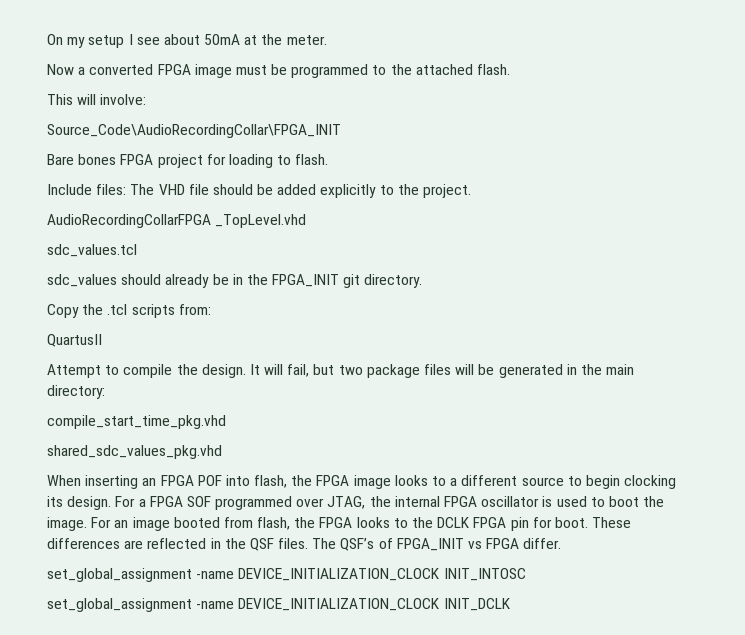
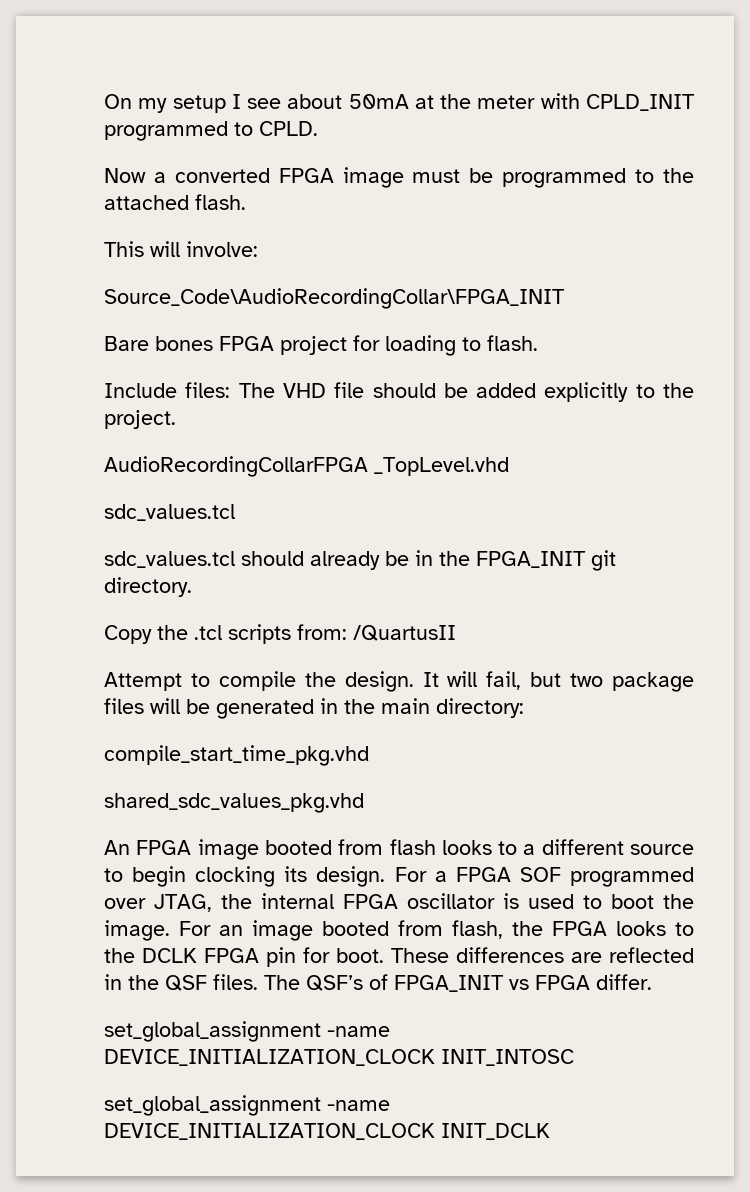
- On my setup I see about 50mA at the meter.
+ On my setup I see about 50mA at the meter with CPLD_INIT programmed to CPLD.
- sdc_values should already be in the FPGA_INIT git directory.
+ sdc_values.tcl should already be in the FPGA_INIT git directory.
- Copy the .tcl scripts from:
- QuartusII
+ Copy the .tcl scripts from: /QuartusII
- When inserting an FPGA POF into flash, the FPGA image looks to a different source to begin clocking its design.
+ An FPGA image booted from flash looks to a different source to begin clocking its design.

